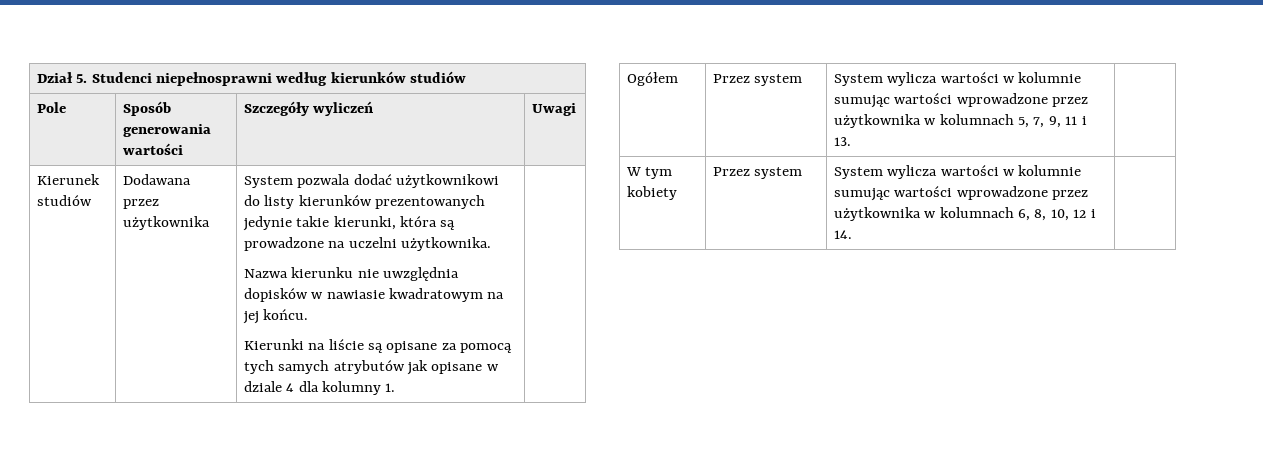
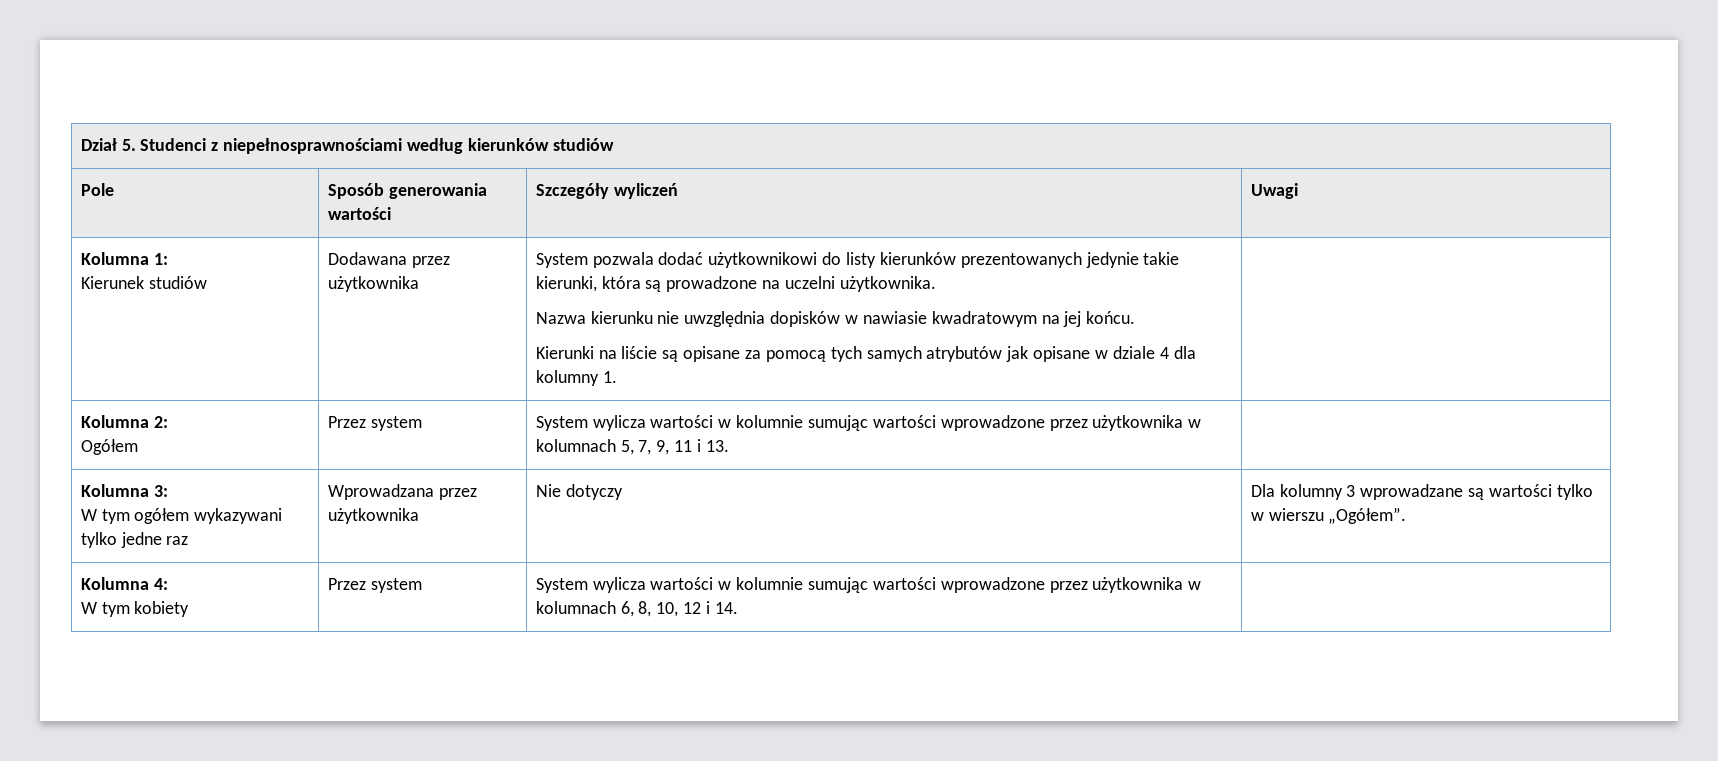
- Dział 5. Studenci niepełnosprawni według kierunków studiów
+ Dział 5. Studenci z niepełnosprawnościami według kierunków studiów
+ Kolumna 1:
+ Kolumna 2:
+ Kolumna 3:
+ W tym ogółem wykazywani tylko jedne raz | Wprowadzana przez użytkownika | Nie dotyczy | Dla kolumny 3 wprowadzane są wartości tylko w wierszu „Ogółem”.
+ Kolumna 4:

